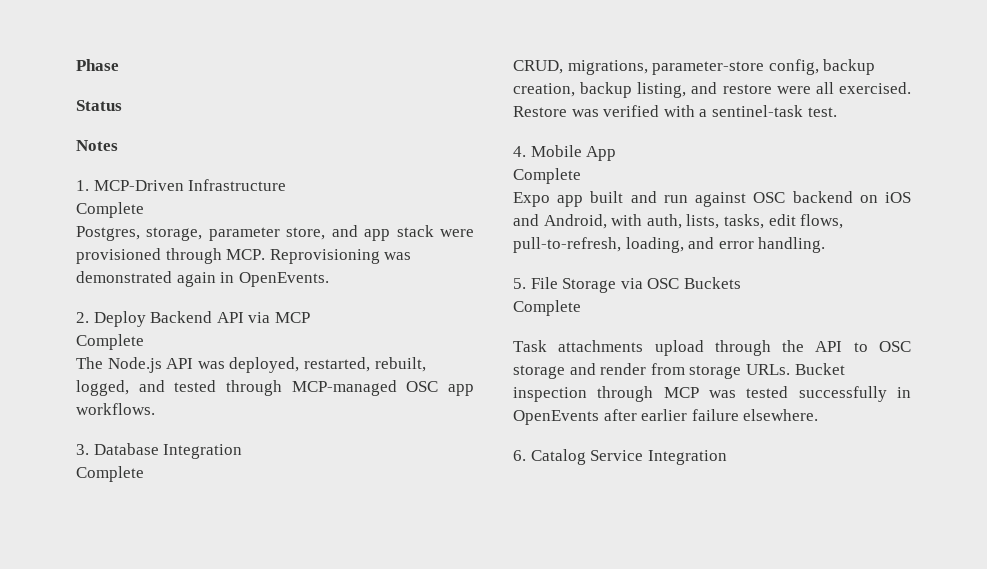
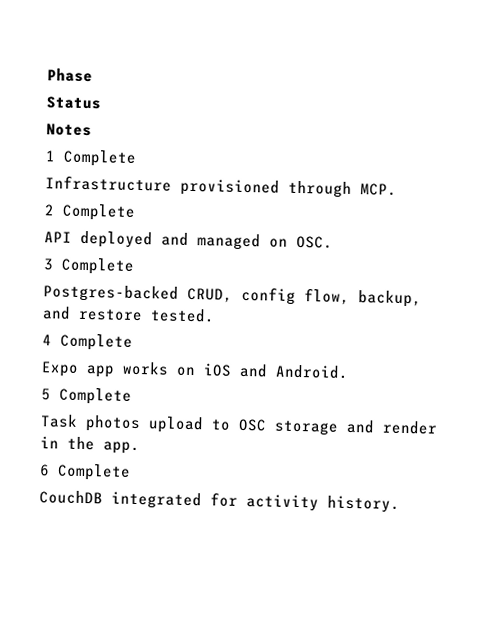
- 1. MCP-Driven Infrastructure
- Complete
- Postgres, storage, parameter store, and app stack were provisioned through MCP. Reprovisioning was demonstrated again in OpenEvents.
- 2. Deploy Backend API via MCP
- Complete
- The Node.js API was deployed, restarted, rebuilt, logged, and tested through MCP-managed OSC app workflows.
- 3. Database Integration
- Complete
- CRUD, migrations, parameter-store config, backup creation, backup listing, and restore were all exercised. Restore was verified with a sentinel-task test.
- 4. Mobile App
- Complete
- Expo app built and run against OSC backend on iOS and Android, with auth, lists, tasks, edit flows, pull-to-refresh, loading, and error handling.
- 5. File Storage via OSC Buckets
- Complete
- Task attachments upload through the API to OSC storage and render from storage URLs. Bucket inspection through MCP was tested successfully in OpenEvents after earlier failure elsewhere.
- 6. Catalog Service Integration
+ 1 Complete
+ Infrastructure provisioned through MCP.
+ 2 Complete
+ API deployed and managed on OSC.
+ 3 Complete
+ Postgres-backed CRUD, config flow, backup, and restore tested.
+ 4 Complete
+ Expo app works on iOS and Android.
+ 5 Complete
+ Task photos upload to OSC storage and render in the app.
+ 6 Complete
+ CouchDB integrated for activity history.

